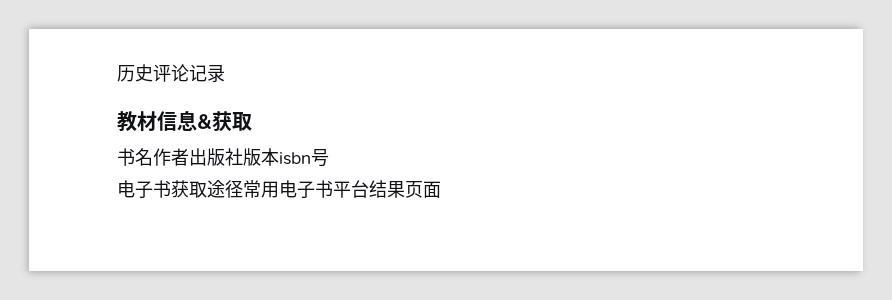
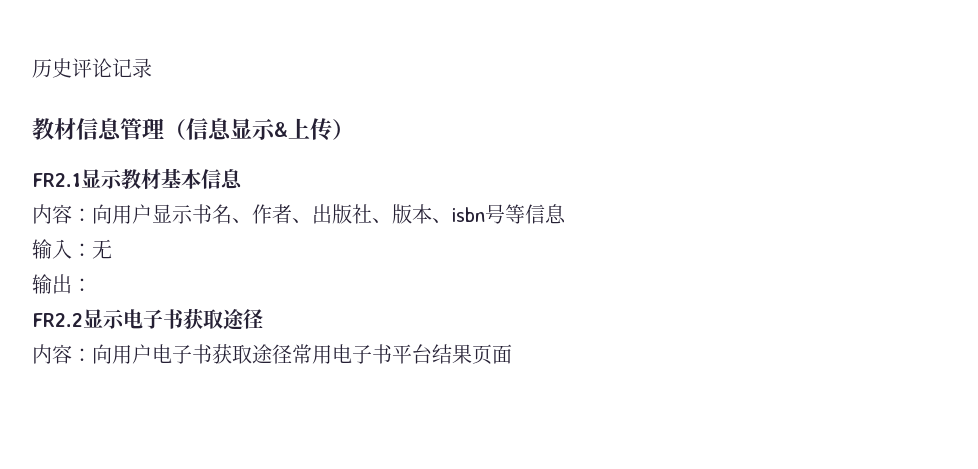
- 教材信息&获取
- 书名作者出版社版本isbn号
- 电子书获取途径常用电子书平台结果页面
+ 教材信息管理（信息显示&上传）
+ FR2.1显示教材基本信息
+ 内容：向用户显示书名、作者、出版社、版本、isbn号等信息
+ 输入：无
+ 输出：
+ FR2.2显示电子书获取途径
+ 内容：向用户电子书获取途径常用电子书平台结果页面

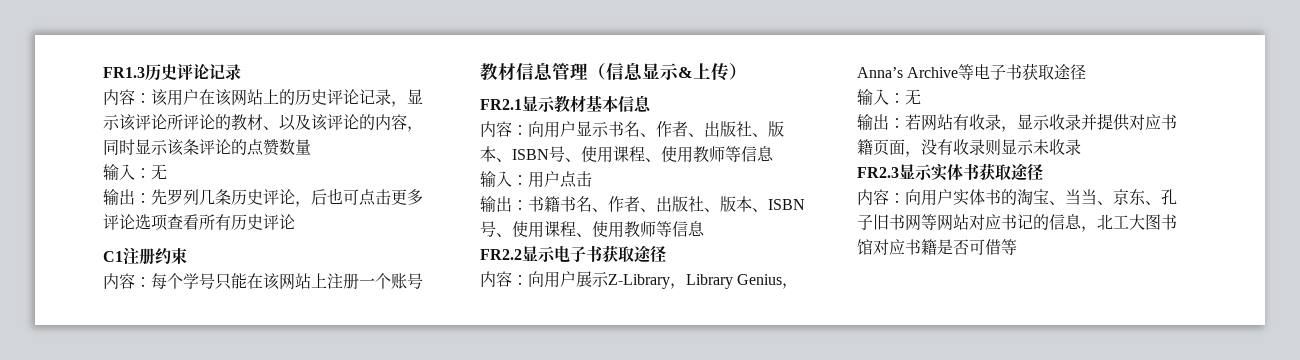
- 历史评论记录
+ FR1.3历史评论记录
+ 内容：该用户在该网站上的历史评论记录，显示该评论所评论的教材、以及该评论的内容，同时显示该条评论的点赞数量
+ 输入：无
+ 输出：先罗列几条历史评论，后也可点击更多评论选项查看所有历史评论
+ C1注册约束
+ 内容：每个学号只能在该网站上注册一个账号
- 内容：向用户显示书名、作者、出版社、版本、isbn号等信息
+ 内容：向用户显示书名、作者、出版社、版本、ISBN号、使用课程、使用教师等信息
- 输入：无
- 输出：
+ 输入：用户点击
+ 输出：书籍书名、作者、出版社、版本、ISBN号、使用课程、使用教师等信息
- 内容：向用户电子书获取途径常用电子书平台结果页面
+ 内容：向用户展示Z-Library，Library Genius，Anna’s Archive等电子书获取途径
+ 输入：无
+ 输出：若网站有收录，显示收录并提供对应书籍页面，没有收录则显示未收录
+ FR2.3显示实体书获取途径
+ 内容：向用户实体书的淘宝、当当、京东、孔子旧书网等网站对应书记的信息，北工大图书馆对应书籍是否可借等

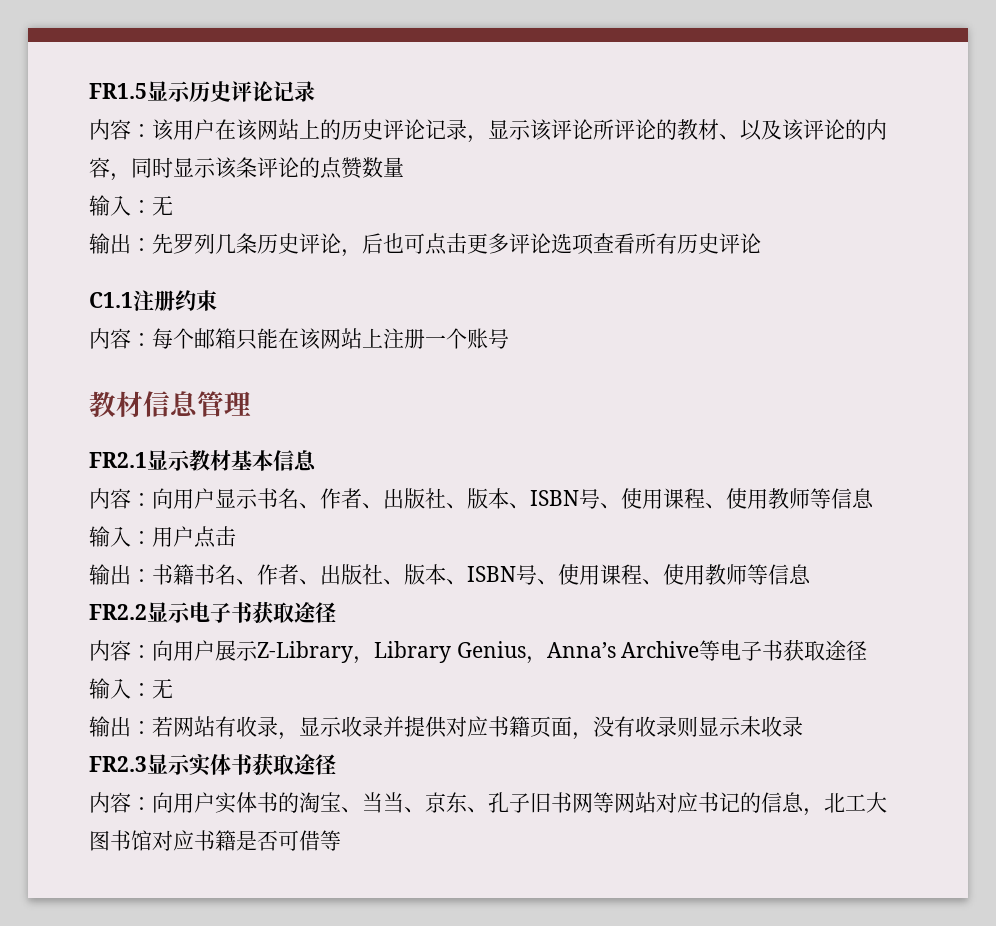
- FR1.3历史评论记录
+ FR1.5显示历史评论记录
- C1注册约束
+ C1.1注册约束
- 内容：每个学号只能在该网站上注册一个账号
+ 内容：每个邮箱只能在该网站上注册一个账号
- 教材信息管理（信息显示&上传）
+ 教材信息管理

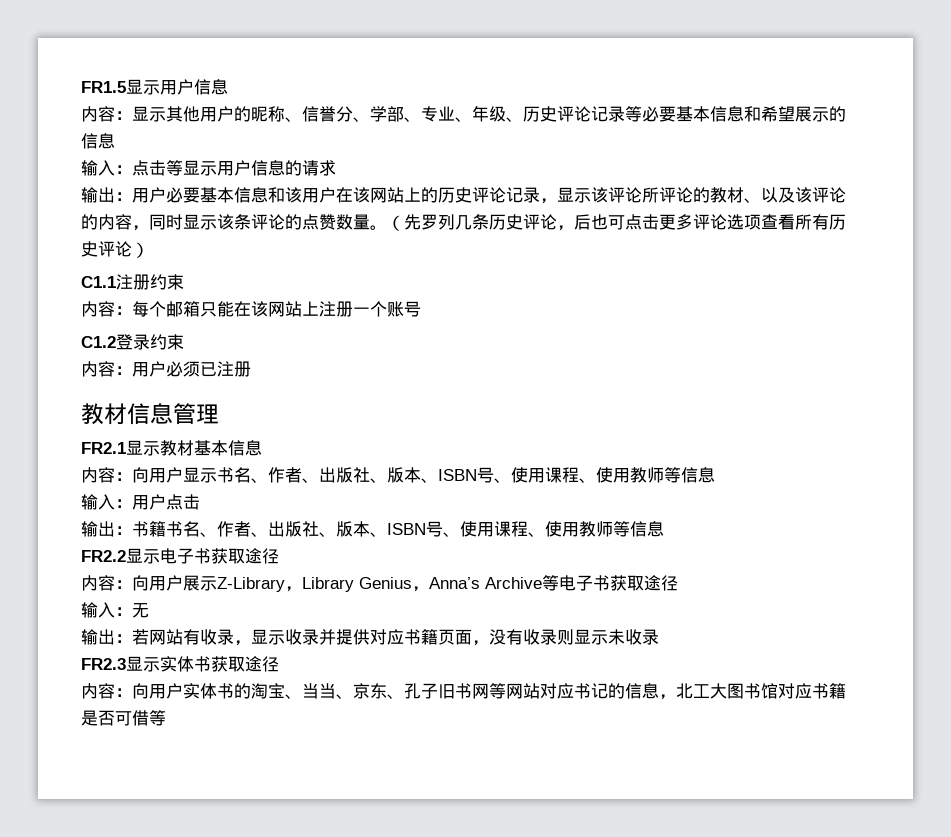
- FR1.5显示历史评论记录
- 内容：该用户在该网站上的历史评论记录，显示该评论所评论的教材、以及该评论的内容，同时显示该条评论的点赞数量
- 输入：无
- 输出：先罗列几条历史评论，后也可点击更多评论选项查看所有历史评论
+ FR1.5显示用户信息
+ 内容：显示其他用户的昵称、信誉分、学部、专业、年级、历史评论记录等必要基本信息和希望展示的信息
+ 输入：点击等显示用户信息的请求
+ 输出：用户必要基本信息和该用户在该网站上的历史评论记录，显示该评论所评论的教材、以及该评论的内容，同时显示该条评论的点赞数量。（先罗列几条历史评论，后也可点击更多评论选项查看所有历史评论）
+ C1.2登录约束
+ 内容：用户必须已注册

